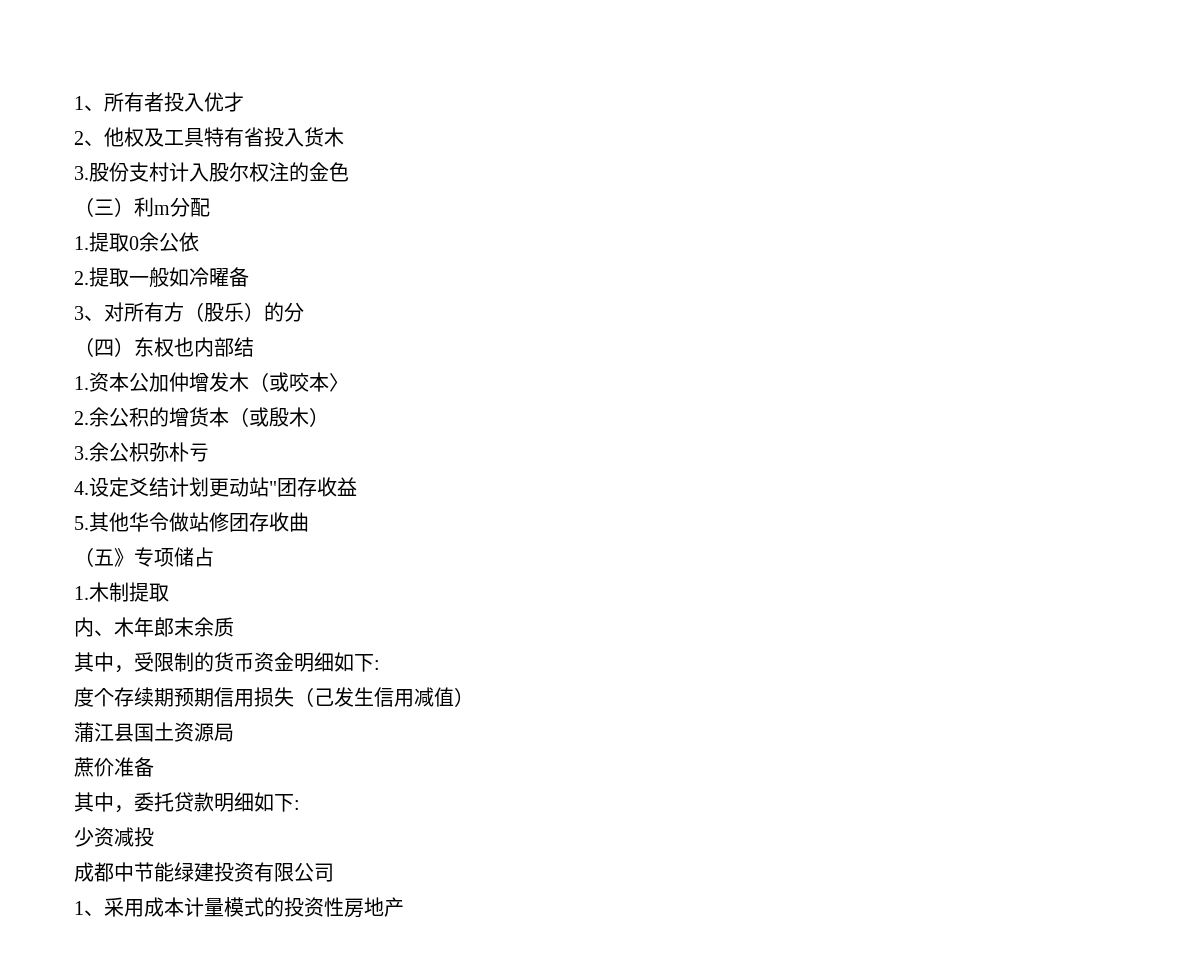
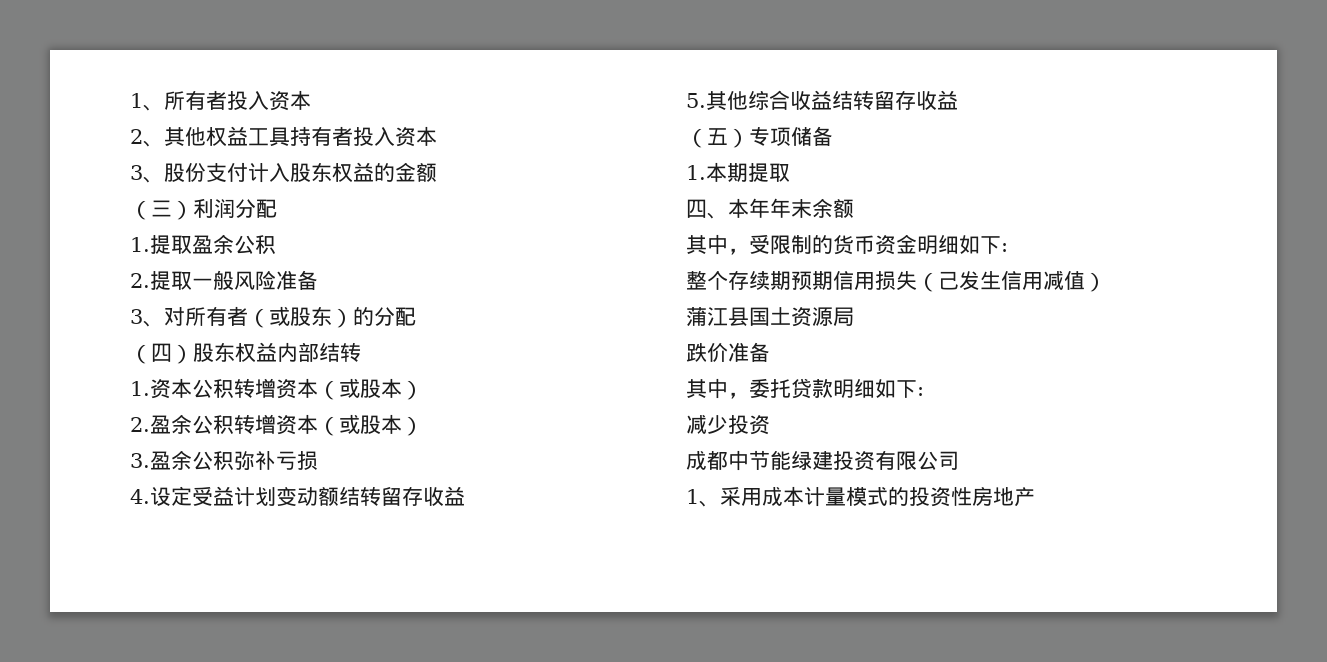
- 1、所有者投入优才
+ 1、所有者投入资本
- 2、他权及工具特有省投入货木
- 3.股份支村计入股尔权注的金色
+ 2、其他权益工具持有者投入资本
+ 3、股份支付计入股东权益的金额
- （三）利m分配
+ （三）利润分配
- 1.提取0余公依
+ 1.提取盈余公积
- 2.提取一般如冷曜备
+ 2.提取一般风险准备
- 3、对所有方（股乐）的分
+ 3、对所有者（或股东）的分配
- （四）东权也内部结
+ （四）股东权益内部结转
- 1.资本公加仲增发木（或咬本〉
- 2.余公积的增货本（或殷木）
+ 1.资本公积转增资本（或股本）
+ 2.盈余公积转增资本（或股本）
- 3.余公枳弥朴亏
+ 3.盈余公积弥补亏损
- 4.设定爻结计划更动站"团存收益
+ 4.设定受益计划变动额结转留存收益
- 5.其他华令做站修团存收曲
+ 5.其他综合收益结转留存收益
- （五》专项储占
- 1.木制提取
+ （五）专项储备
+ 1.本期提取
- 内、木年郎末余质
+ 四、本年年末余额
- 度个存续期预期信用损失（己发生信用减值）
+ 整个存续期预期信用损失（己发生信用减值）
- 蔗价准备
+ 跌价准备
- 少资减投
+ 减少投资

